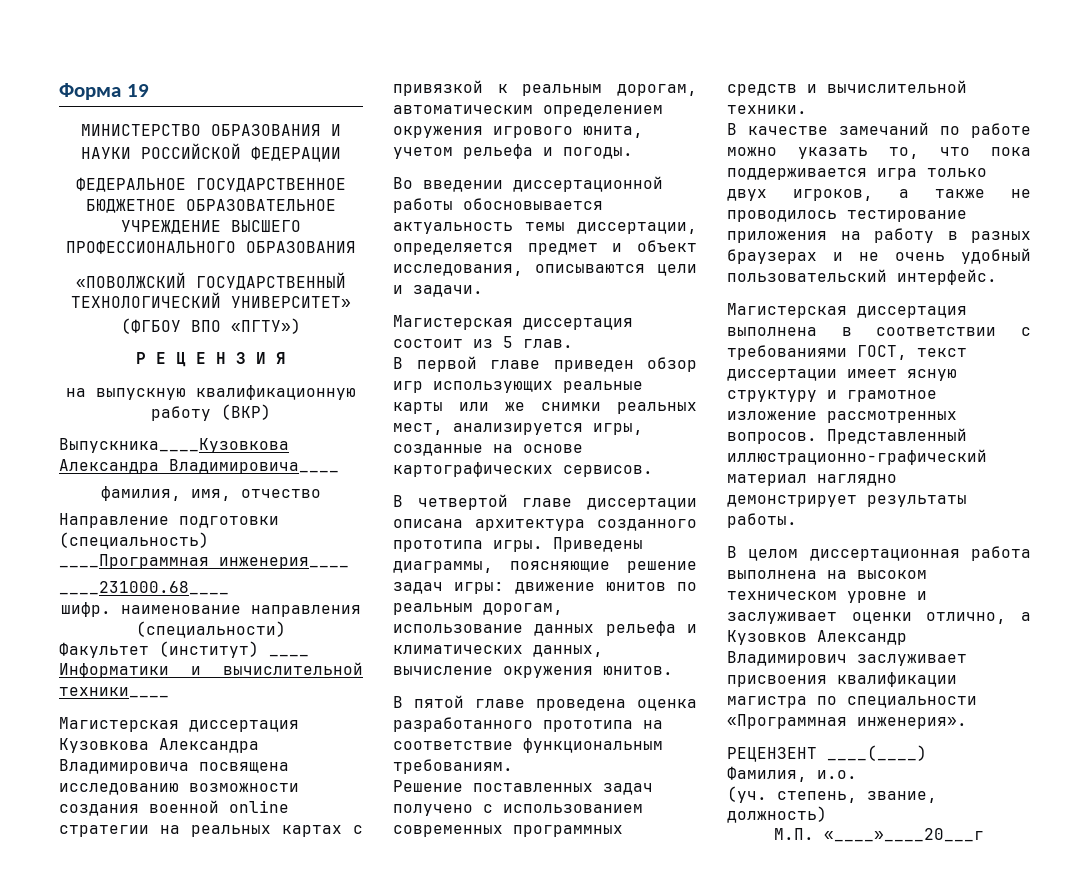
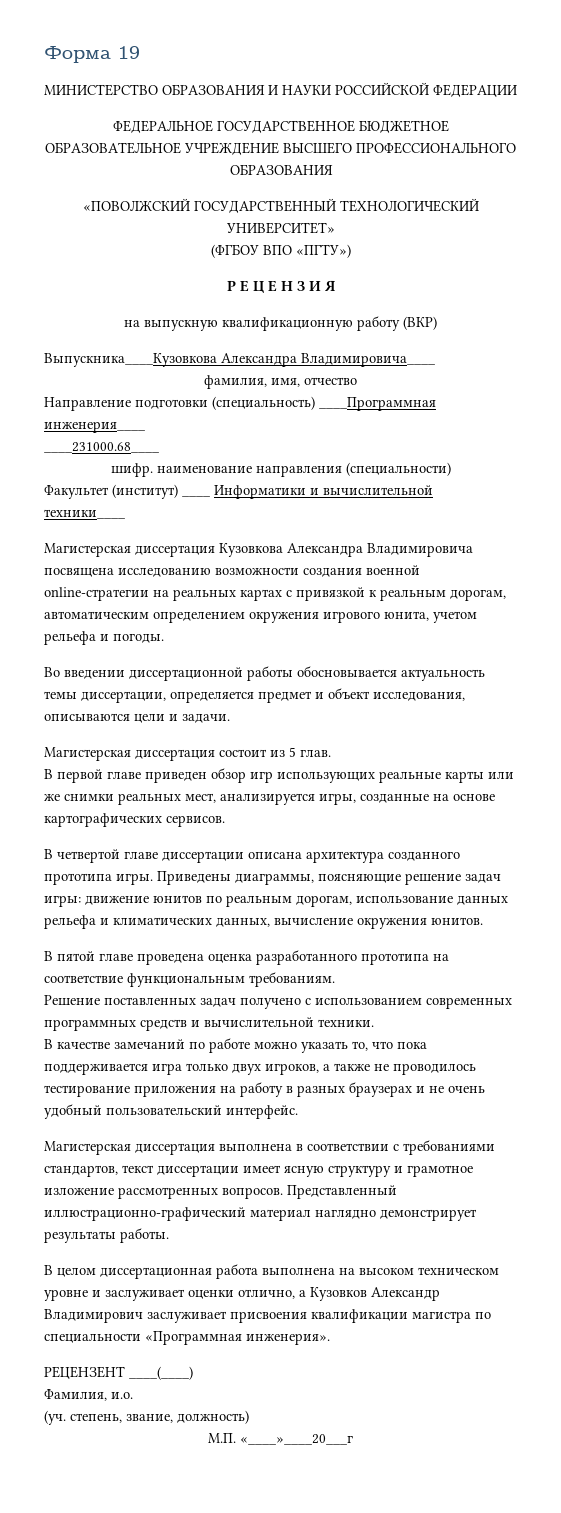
- Магистерская диссертация Кузовкова Александра Владимировича посвящена исследованию возможности создания военной online стратегии на реальных картах с привязкой к реальным дорогам, автоматическим определением окружения игрового юнита, учетом рельефа и погоды.
+ Магистерская диссертация Кузовкова Александра Владимировича посвящена исследованию возможности создания военной online-стратегии на реальных картах с привязкой к реальным дорогам, автоматическим определением окружения игрового юнита, учетом рельефа и погоды.
- Магистерская диссертация выполнена в соответствии с требованиями ГОСТ, текст диссертации имеет ясную структуру и грамотное изложение рассмотренных вопросов.
+ Магистерская диссертация выполнена в соответствии с требованиями стандартов, текст диссертации имеет ясную структуру и грамотное изложение рассмотренных вопросов.

